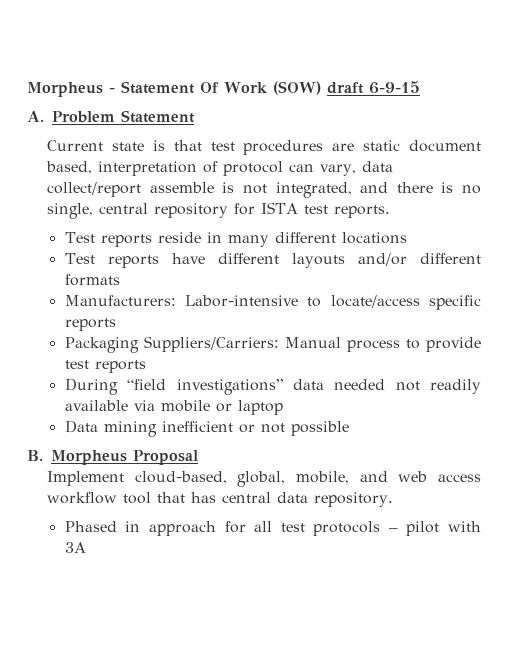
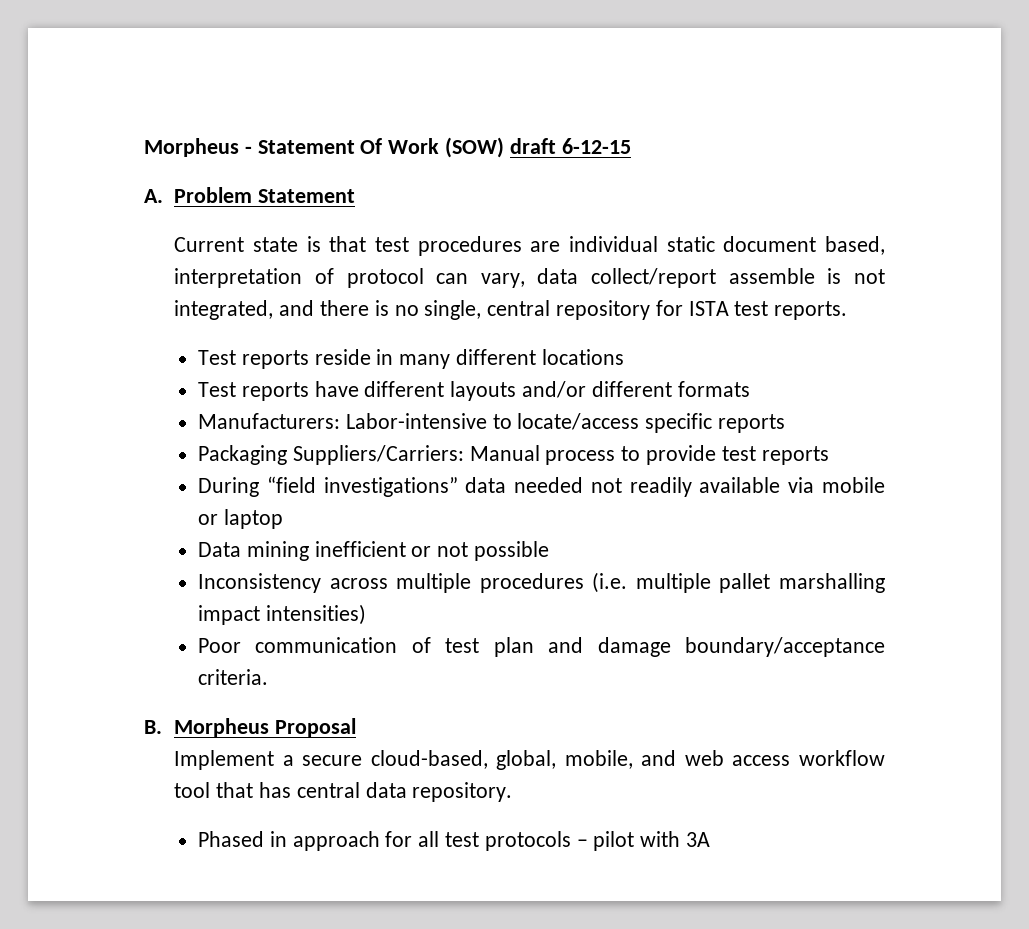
- Morpheus - Statement Of Work (SOW) draft 6-9-15
+ Morpheus - Statement Of Work (SOW) draft 6-12-15
- Current state is that test procedures are static document based, interpretation of protocol can vary, data collect/report assemble is not integrated, and there is no single, central repository for ISTA test reports.
+ Current state is that test procedures are individual static document based, interpretation of protocol can vary, data collect/report assemble is not integrated, and there is no single, central repository for ISTA test reports.
+ Inconsistency across multiple procedures (i.e. multiple pallet marshalling impact intensities)
+ Poor communication of test plan and damage boundary/acceptance criteria.
- Implement cloud-based, global, mobile, and web access workflow tool that has central data repository.
+ Implement a secure cloud-based, global, mobile, and web access workflow tool that has central data repository.

